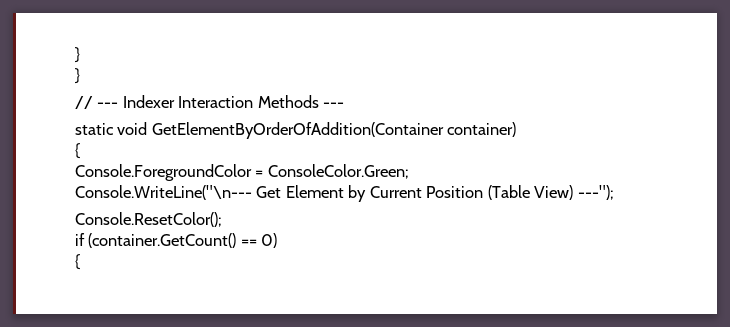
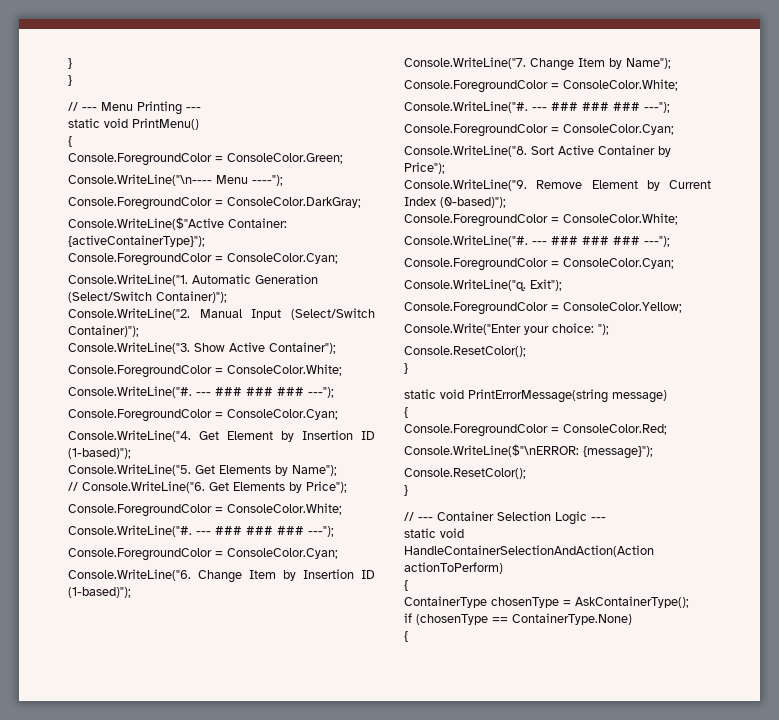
- // --- Indexer Interaction Methods ---
- static void GetElementByOrderOfAddition(Container container)
+ // --- Menu Printing ---
+ static void PrintMenu()
- Console.WriteLine("\n--- Get Element by Current Position (Table View) ---");
+ Console.WriteLine("\n---- Menu ----");
+ Console.ForegroundColor = ConsoleColor.DarkGray;
+ Console.WriteLine($"Active Container: {activeContainerType}");
+ Console.ForegroundColor = ConsoleColor.Cyan;
+ Console.WriteLine("1. Automatic Generation (Select/Switch Container)");
+ Console.WriteLine("2. Manual Input (Select/Switch Container)");
+ Console.WriteLine("3. Show Active Container");
+ Console.ForegroundColor = ConsoleColor.White;
+ Console.WriteLine("#. --- ### ### ### ---");
+ Console.ForegroundColor = ConsoleColor.Cyan;
+ Console.WriteLine("4. Get Element by Insertion ID (1-based)");
+ Console.WriteLine("5. Get Elements by Name");
+ // Console.WriteLine("6. Get Elements by Price");
+ Console.ForegroundColor = ConsoleColor.White;
+ Console.WriteLine("#. --- ### ### ### ---");
+ Console.ForegroundColor = ConsoleColor.Cyan;
+ Console.WriteLine("6. Change Item by Insertion ID (1-based)");
+ Console.WriteLine("7. Change Item by Name");
+ Console.ForegroundColor = ConsoleColor.White;
+ Console.WriteLine("#. --- ### ### ### ---");
+ Console.ForegroundColor = ConsoleColor.Cyan;
+ Console.WriteLine("8. Sort Active Container by Price");
+ Console.WriteLine("9. Remove Element by Current Index (0-based)");
+ Console.ForegroundColor = ConsoleColor.White;
+ Console.WriteLine("#. --- ### ### ### ---");
+ Console.ForegroundColor = ConsoleColor.Cyan;
+ Console.WriteLine("q. Exit");
+ Console.ForegroundColor = ConsoleColor.Yellow;
+ Console.Write("Enter your choice: ");
  Console.ResetColor();
- if (container.GetCount() == 0)
+ }
+ static void PrintErrorMessage(string message)
+ {
+ Console.ForegroundColor = ConsoleColor.Red;
+ Console.WriteLine($"\nERROR: {message}");
+ Console.ResetColor();
+ }
+ // --- Container Selection Logic ---
+ static void HandleContainerSelectionAndAction(Action actionToPerform)
+ {
+ ContainerType chosenType = AskContainerType();
+ if (chosenType == ContainerType.None)

